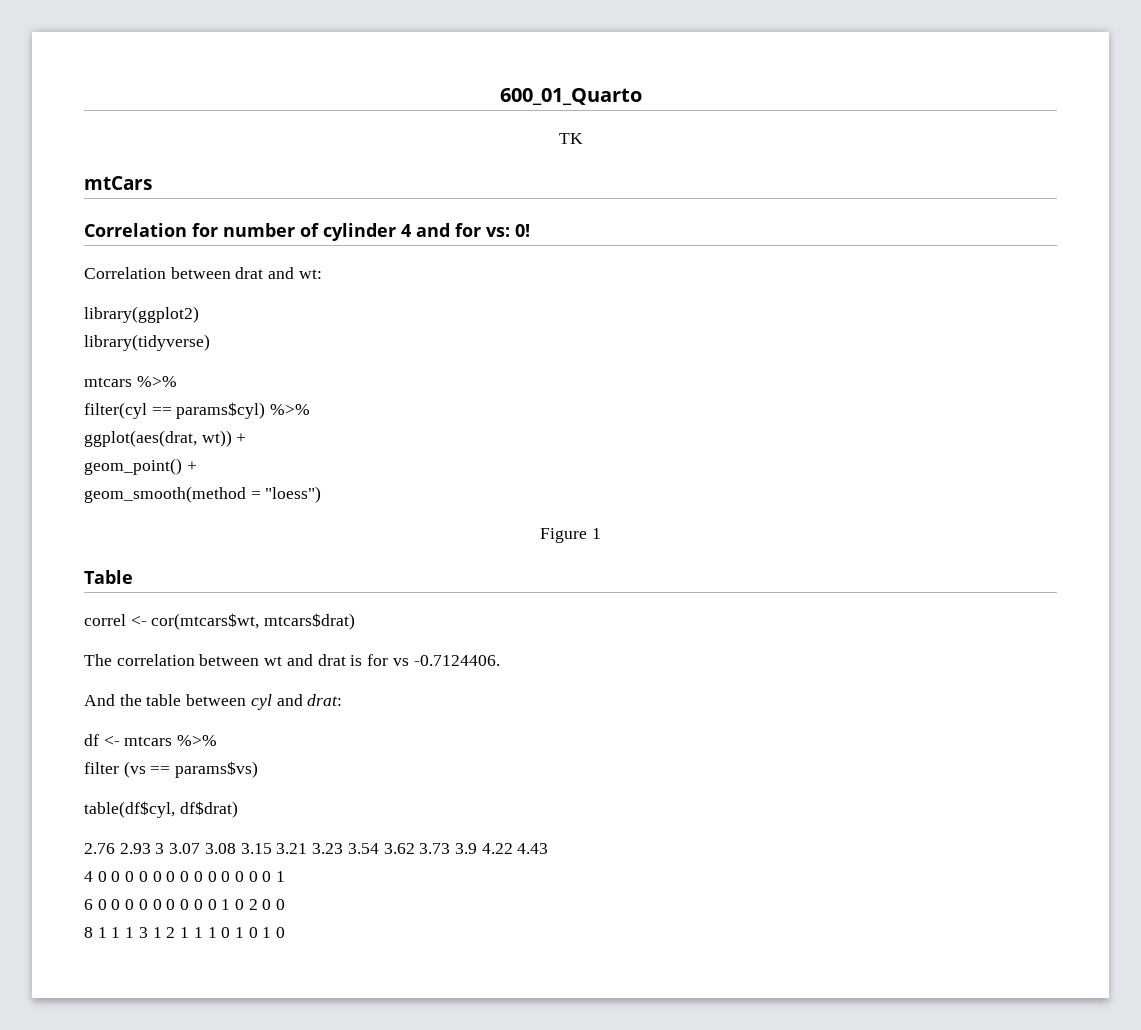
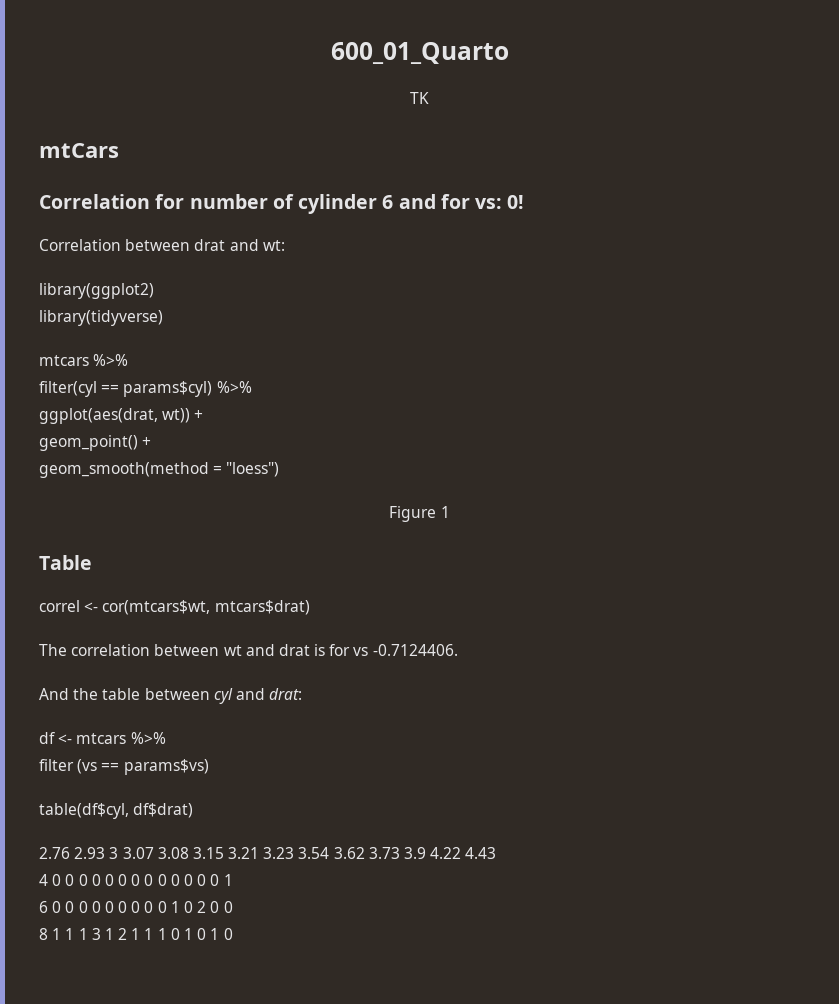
- Correlation for number of cylinder 4 and for vs: 0!
+ Correlation for number of cylinder 6 and for vs: 0!

